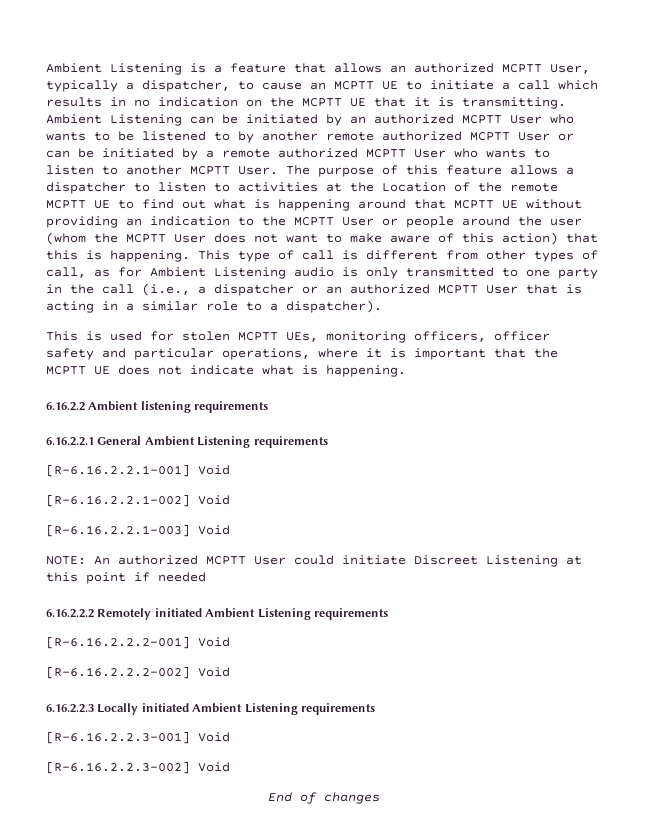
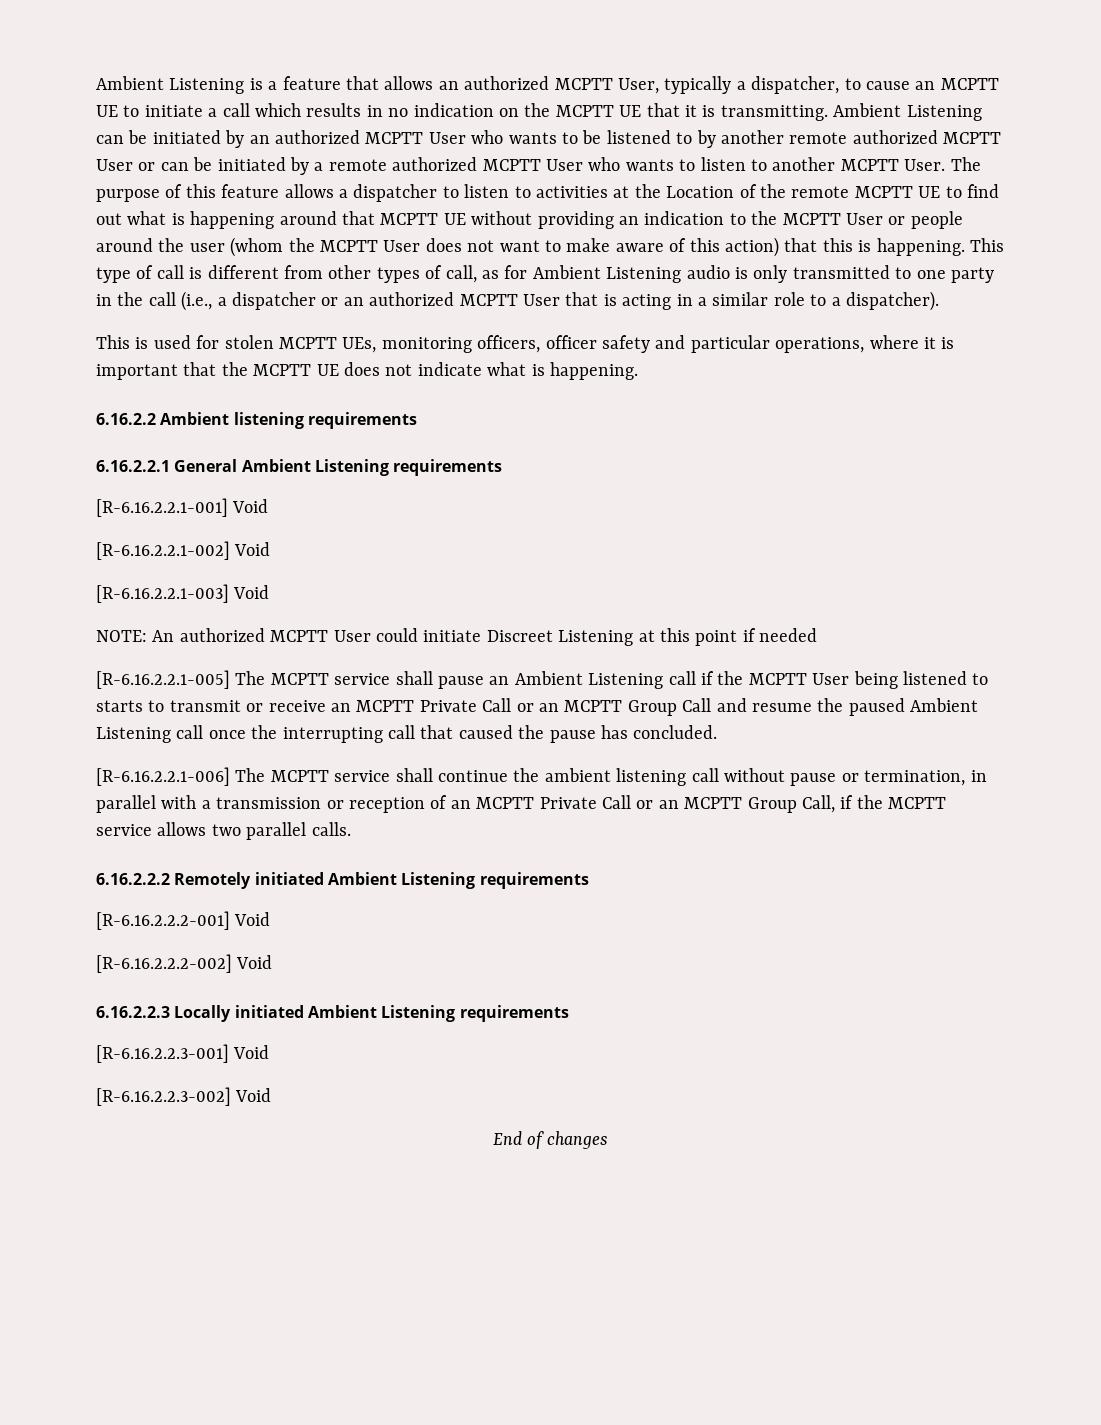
+ [R-6.16.2.2.1-005] The MCPTT service shall pause an Ambient Listening call if the MCPTT User being listened to starts to transmit or receive an MCPTT Private Call or an MCPTT Group Call and resume the paused Ambient Listening call once the interrupting call that caused the pause has concluded.
+ [R-6.16.2.2.1-006] The MCPTT service shall continue the ambient listening call without pause or termination, in parallel with a transmission or reception of an MCPTT Private Call or an MCPTT Group Call, if the MCPTT service allows two parallel calls.

